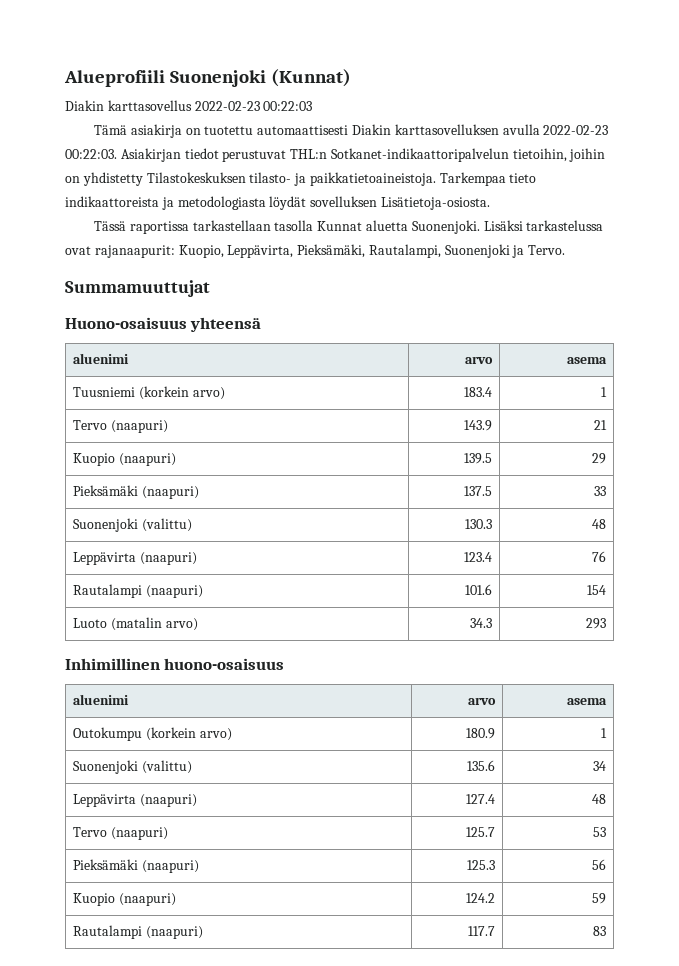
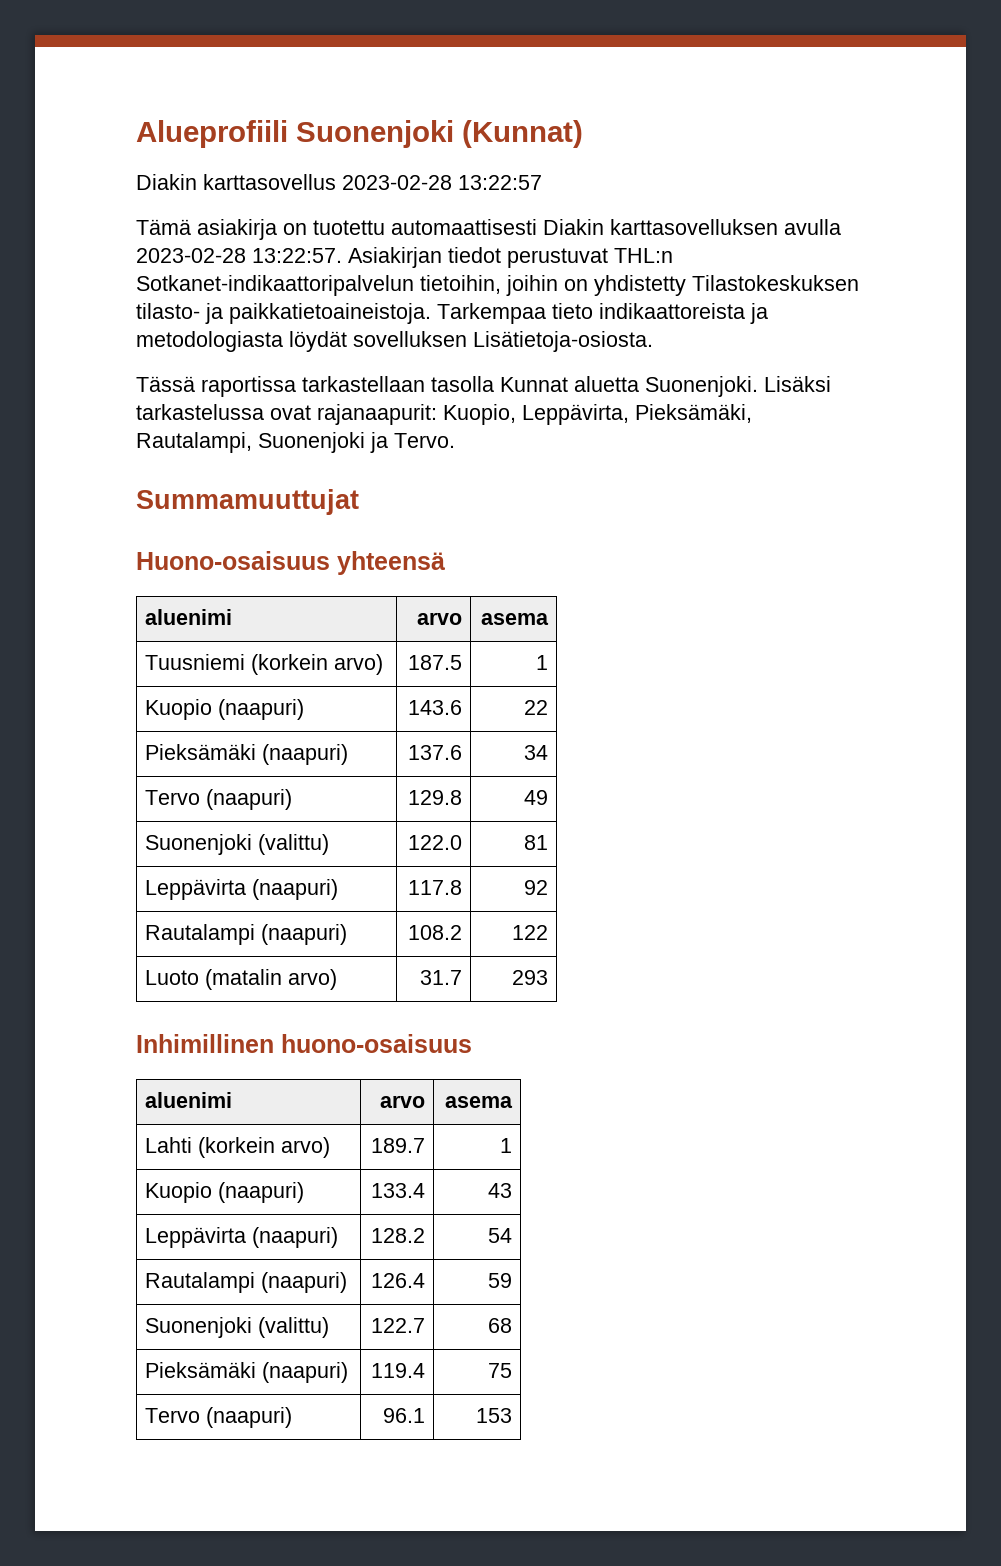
- Diakin karttasovellus 2022-02-23 00:22:03
+ Diakin karttasovellus 2023-02-28 13:22:57
- Tämä asiakirja on tuotettu automaattisesti Diakin karttasovelluksen avulla 2022-02-23 00:22:03.
+ Tämä asiakirja on tuotettu automaattisesti Diakin karttasovelluksen avulla 2023-02-28 13:22:57.
- Tuusniemi (korkein arvo) | 183.4 | 1
- Tervo (naapuri) | 143.9 | 21
- Kuopio (naapuri) | 139.5 | 29
- Pieksämäki (naapuri) | 137.5 | 33
- Suonenjoki (valittu) | 130.3 | 48
- Leppävirta (naapuri) | 123.4 | 76
- Rautalampi (naapuri) | 101.6 | 154
+ Tuusniemi (korkein arvo) | 187.5 | 1
+ Kuopio (naapuri) | 143.6 | 22
+ Pieksämäki (naapuri) | 137.6 | 34
+ Tervo (naapuri) | 129.8 | 49
+ Suonenjoki (valittu) | 122.0 | 81
+ Leppävirta (naapuri) | 117.8 | 92
+ Rautalampi (naapuri) | 108.2 | 122
- Luoto (matalin arvo) | 34.3 | 293
+ Luoto (matalin arvo) | 31.7 | 293
- Outokumpu (korkein arvo) | 180.9 | 1
- Suonenjoki (valittu) | 135.6 | 34
- Leppävirta (naapuri) | 127.4 | 48
- Tervo (naapuri) | 125.7 | 53
- Pieksämäki (naapuri) | 125.3 | 56
- Kuopio (naapuri) | 124.2 | 59
- Rautalampi (naapuri) | 117.7 | 83
+ Lahti (korkein arvo) | 189.7 | 1
+ Kuopio (naapuri) | 133.4 | 43
+ Leppävirta (naapuri) | 128.2 | 54
+ Rautalampi (naapuri) | 126.4 | 59
+ Suonenjoki (valittu) | 122.7 | 68
+ Pieksämäki (naapuri) | 119.4 | 75
+ Tervo (naapuri) | 96.1 | 153

